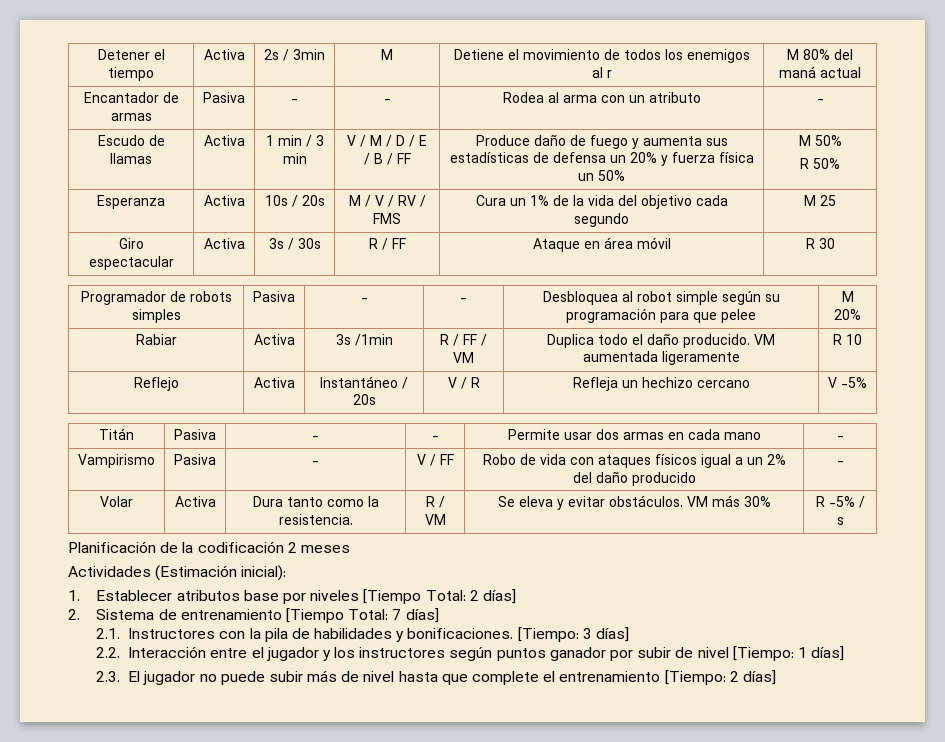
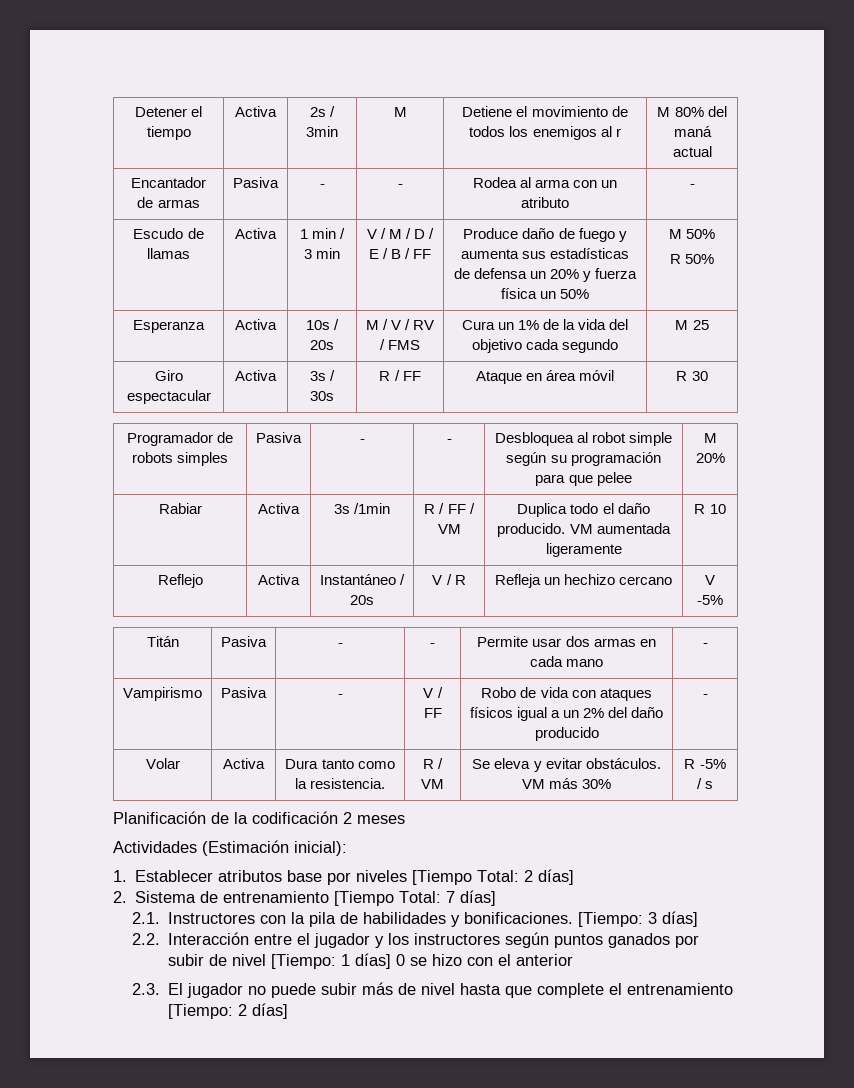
- 2.2. Interacción entre el jugador y los instructores según puntos ganador por subir de nivel [Tiempo: 1 días]
+ 2.2. Interacción entre el jugador y los instructores según puntos ganados por subir de nivel [Tiempo: 1 días] 0 se hizo con el anterior

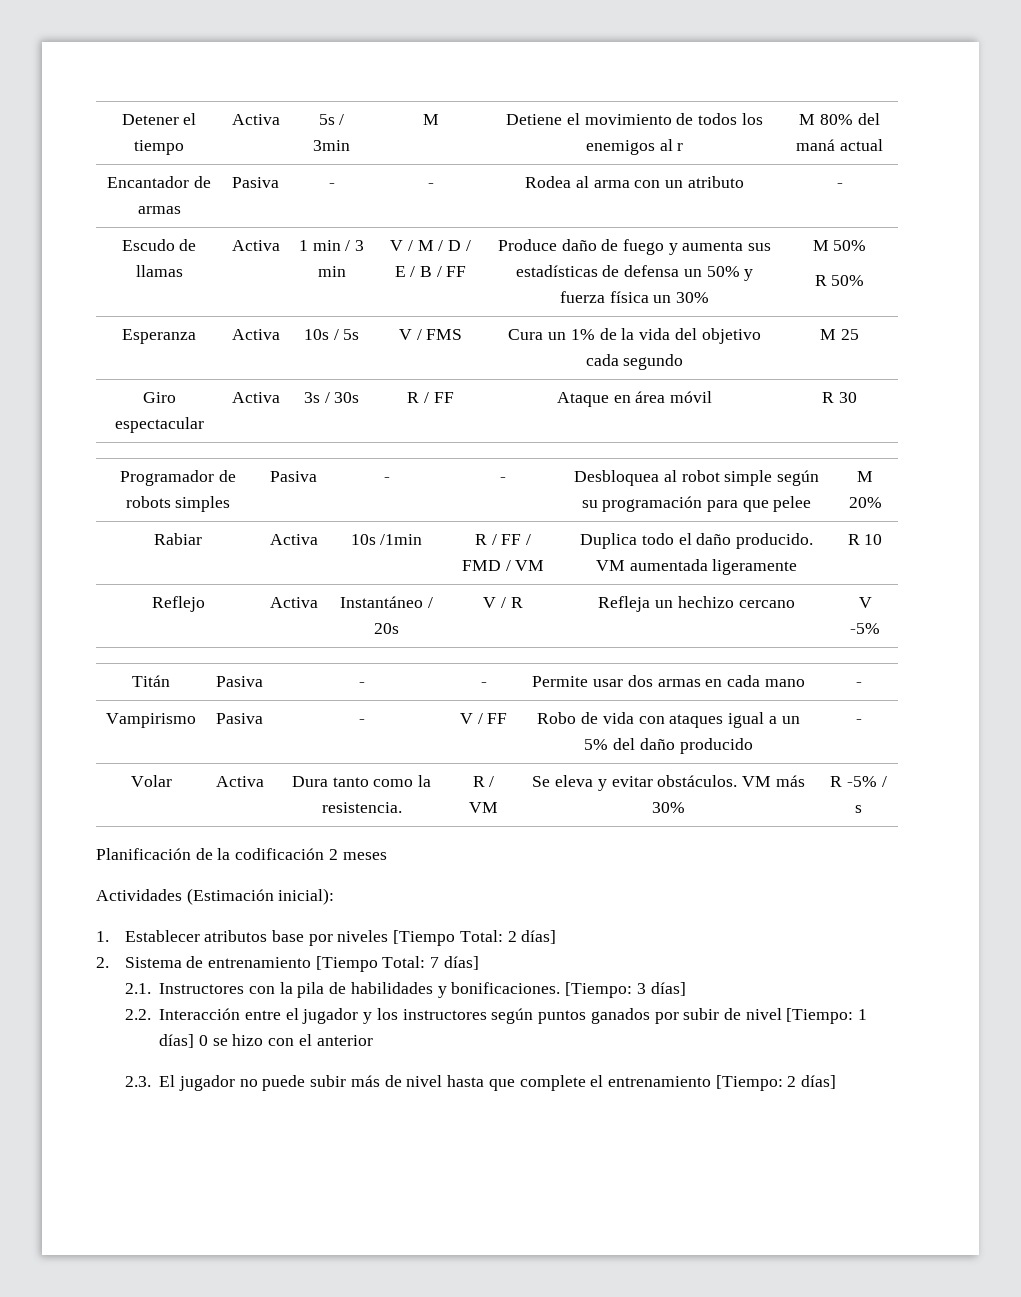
- Detener el tiempo | Activa | 2s / 3min | M | Detiene el movimiento de todos los enemigos al r | M 80% del maná actual
+ Detener el tiempo | Activa | 5s / 3min | M | Detiene el movimiento de todos los enemigos al r | M 80% del maná actual
- Produce daño de fuego y aumenta sus estadísticas de defensa un 20% y fuerza física un 50%
+ Produce daño de fuego y aumenta sus estadísticas de defensa un 50% y fuerza física un 30%
- Esperanza | Activa | 10s / 20s | M / V / RV / FMS | Cura un 1% de la vida del objetivo cada segundo | M 25
+ Esperanza | Activa | 10s / 5s | V / FMS | Cura un 1% de la vida del objetivo cada segundo | M 25
- Rabiar | Activa | 3s /1min | R / FF / VM | Duplica todo el daño producido. VM aumentada ligeramente | R 10
+ Rabiar | Activa | 10s /1min | R / FF / FMD / VM | Duplica todo el daño producido. VM aumentada ligeramente | R 10
- Vampirismo | Pasiva | - | V / FF | Robo de vida con ataques físicos igual a un 2% del daño producido | -
+ Vampirismo | Pasiva | - | V / FF | Robo de vida con ataques igual a un 5% del daño producido | -

